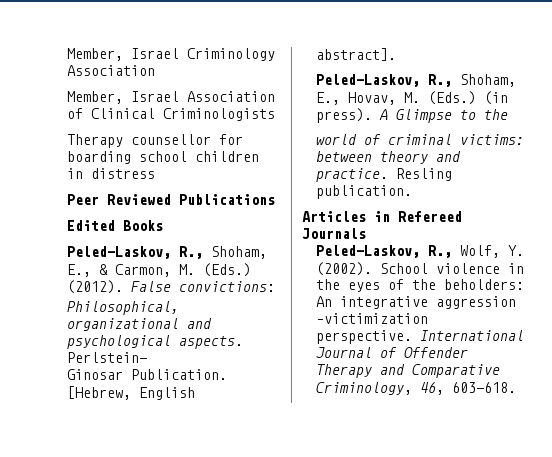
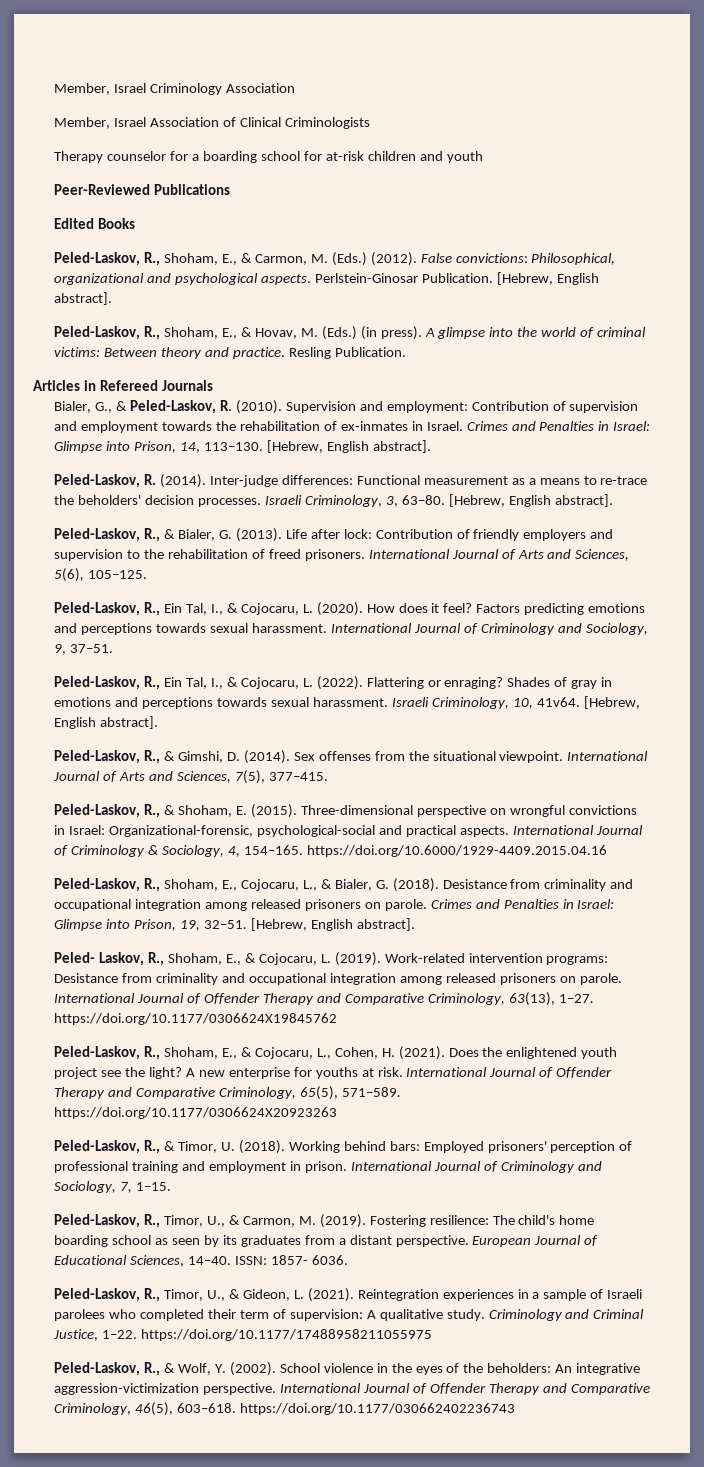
- Therapy counsellor for boarding school children in distress
- Peer Reviewed Publications
+ Therapy counselor for a boarding school for at-risk children and youth
+ Peer-Reviewed Publications
- False convictions:
- Philosophical, organizational and psychological aspects.
+ False convictions: Philosophical, organizational and psychological aspects.
- Perlstein-
- Ginosar Publication.
+ Perlstein-Ginosar Publication.
- Peled-Laskov, R., Shoham, E., Hovav, M. (Eds.) (in press).
+ Peled-Laskov, R., Shoham, E., & Hovav, M. (Eds.) (in press).
- A Glimpse to the
- world of criminal victims: between theory and practice.
+ A glimpse into the world of criminal victims: Between theory and practice.
- Resling publication.
+ Resling Publication.
- Peled-Laskov, R., Wolf, Y. (2002).
+ Bialer, G., & Peled-Laskov, R. (2010). Supervision and employment: Contribution of supervision and employment towards the rehabilitation of ex-inmates in Israel. Crimes and Penalties in Israel: Glimpse into Prison, 14, 113–130. [Hebrew, English abstract].
+ Peled-Laskov, R. (2014). Inter-judge differences: Functional measurement as a means to re-trace the beholders' decision processes. Israeli Criminology, 3, 63–80. [Hebrew, English abstract].
+ Peled-Laskov, R., & Bialer, G. (2013). Life after lock: Contribution of friendly employers and supervision to the rehabilitation of freed prisoners. International Journal of Arts and Sciences, 5(6), 105–125.
+ Peled-Laskov, R., Ein Tal, I., & Cojocaru, L. (2020). How does it feel? Factors predicting emotions and perceptions towards sexual harassment. International Journal of Criminology and Sociology, 9, 37–51.
+ Peled-Laskov, R., Ein Tal, I., & Cojocaru, L. (2022). Flattering or enraging? Shades of gray in emotions and perceptions towards sexual harassment. Israeli Criminology, 10, 41v64. [Hebrew, English abstract].
+ Peled-Laskov, R., & Gimshi, D. (2014). Sex offenses from the situational viewpoint. International Journal of Arts and Sciences, 7(5), 377–415.
+ Peled-Laskov, R., & Shoham, E. (2015). Three-dimensional perspective on wrongful convictions in Israel: Organizational-forensic, psychological-social and practical aspects. International Journal of Criminology & Sociology, 4, 154–165. https://doi.org/10.6000/1929-4409.2015.04.16
+ Peled-Laskov, R., Shoham, E., Cojocaru, L., & Bialer, G. (2018). Desistance from criminality and occupational integration among released prisoners on parole. Crimes and Penalties in Israel: Glimpse into Prison, 19, 32–51. [Hebrew, English abstract].
+ Peled- Laskov, R., Shoham, E., & Cojocaru, L. (2019). Work-related intervention programs: Desistance from criminality and occupational integration among released prisoners on parole. International Journal of Offender Therapy and Comparative Criminology, 63(13), 1–27. https://doi.org/10.1177/0306624X19845762
+ Peled-Laskov, R., Shoham, E., & Cojocaru, L., Cohen, H. (2021). Does the enlightened youth project see the light? A new enterprise for youths at risk. International Journal of Offender Therapy and Comparative Criminology, 65(5), 571–589. https://doi.org/10.1177/0306624X20923263
+ Peled-Laskov, R., & Timor, U. (2018). Working behind bars: Employed prisoners' perception of professional training and employment in prison. International Journal of Criminology and Sociology, 7, 1–15.
+ Peled-Laskov, R., Timor, U., & Carmon, M. (2019). Fostering resilience: The child's home boarding school as seen by its graduates from a distant perspective. European Journal of Educational Sciences, 14–40. ISSN: 1857- 6036.
+ Peled-Laskov, R., Timor, U., & Gideon, L. (2021). Reintegration experiences in a sample of Israeli parolees who completed their term of supervision: A qualitative study. Criminology and Criminal Justice, 1–22. https://doi.org/10.1177/17488958211055975
+ Peled-Laskov, R., & Wolf, Y. (2002).
- School violence in the eyes of the beholders: An integrative aggression –victimization perspective.
+ School violence in the eyes of the beholders: An integrative aggression-victimization perspective.
- International Journal of Offender Therapy and Comparative Criminology, 46, 603-618.
+ International Journal of Offender Therapy and Comparative Criminology, 46(5), 603–618. https://doi.org/10.1177/030662402236743

